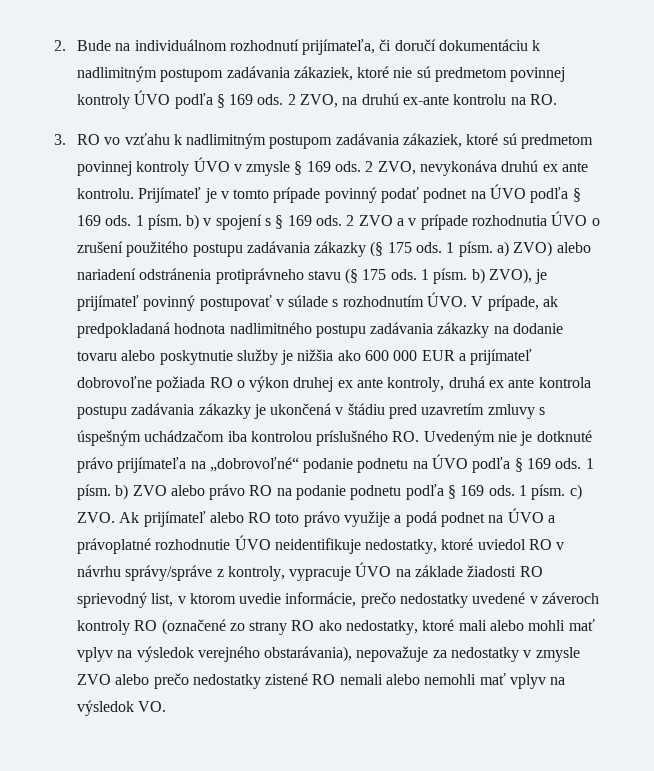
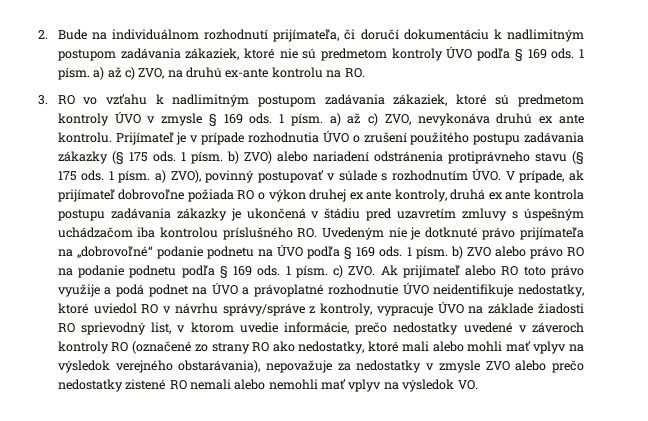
- 2. Bude na individuálnom rozhodnutí prijímateľa, či doručí dokumentáciu k nadlimitným postupom zadávania zákaziek, ktoré nie sú predmetom povinnej kontroly ÚVO podľa § 169 ods.
+ 2. Bude na individuálnom rozhodnutí prijímateľa, či doručí dokumentáciu k nadlimitným postupom zadávania zákaziek, ktoré nie sú predmetom kontroly ÚVO podľa § 169 ods.
- 2 ZVO, na druhú ex-ante kontrolu na RO.
+ 1 písm. a) až c) ZVO, na druhú ex-ante kontrolu na RO.
- 3. RO vo vzťahu k nadlimitným postupom zadávania zákaziek, ktoré sú predmetom povinnej kontroly ÚVO v zmysle § 169 ods.
+ 3. RO vo vzťahu k nadlimitným postupom zadávania zákaziek, ktoré sú predmetom kontroly ÚVO v zmysle § 169 ods.
- 2 ZVO, nevykonáva druhú ex ante kontrolu.
+ 1 písm. a) až c) ZVO, nevykonáva druhú ex ante kontrolu.
- Prijímateľ je v tomto prípade povinný podať podnet na ÚVO podľa § 169 ods. 1 písm. b) v spojení s § 169 ods. 2 ZVO a v prípade rozhodnutia ÚVO o zrušení použitého postupu zadávania zákazky (§ 175 ods.
+ Prijímateľ je v prípade rozhodnutia ÚVO o zrušení použitého postupu zadávania zákazky (§ 175 ods.
- 1 písm. a) ZVO) alebo nariadení odstránenia protiprávneho stavu (§ 175 ods.
+ 1 písm. b) ZVO) alebo nariadení odstránenia protiprávneho stavu (§ 175 ods.
- 1 písm. b) ZVO), je prijímateľ povinný postupovať v súlade s rozhodnutím ÚVO. V prípade, ak predpokladaná hodnota nadlimitného postupu zadávania zákazky na dodanie tovaru alebo poskytnutie služby je nižšia ako 600 000 EUR a prijímateľ dobrovoľne požiada RO o výkon druhej ex ante kontroly, druhá ex ante kontrola postupu zadávania zákazky je ukončená v štádiu pred uzavretím zmluvy s úspešným uchádzačom iba kontrolou príslušného RO. Uvedeným nie je dotknuté právo prijímateľa na „dobrovoľné“ podanie podnetu na ÚVO podľa § 169 ods.
+ 1 písm. a) ZVO), povinný postupovať v súlade s rozhodnutím ÚVO. V prípade, ak prijímateľ dobrovoľne požiada RO o výkon druhej ex ante kontroly, druhá ex ante kontrola postupu zadávania zákazky je ukončená v štádiu pred uzavretím zmluvy s úspešným uchádzačom iba kontrolou príslušného RO. Uvedeným nie je dotknuté právo prijímateľa na „dobrovoľné“ podanie podnetu na ÚVO podľa § 169 ods.

